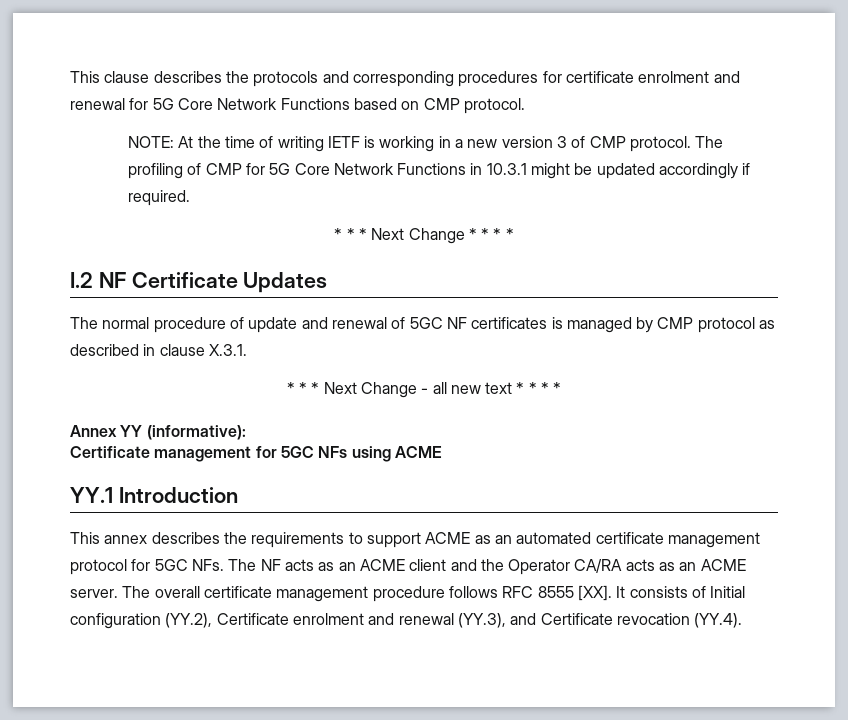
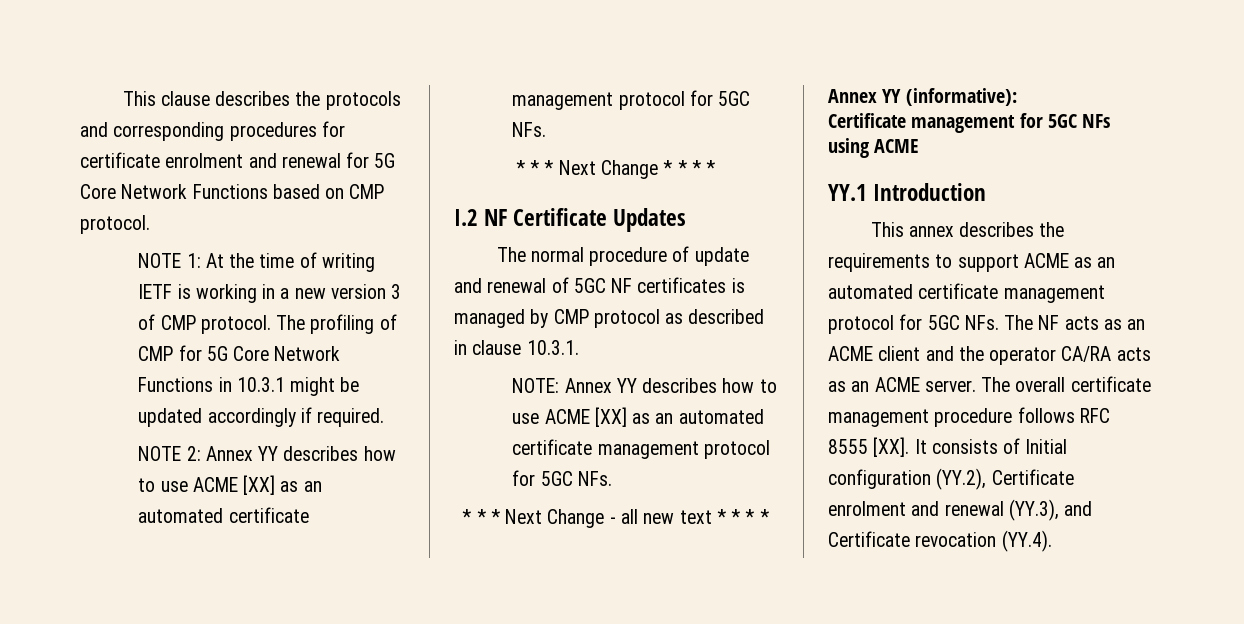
- NOTE: At the time of writing IETF is working in a new version 3 of CMP protocol.
+ NOTE 1: At the time of writing IETF is working in a new version 3 of CMP protocol.
+ NOTE 2: Annex YY describes how to use ACME [XX] as an automated certificate management protocol for 5GC NFs.
- The normal procedure of update and renewal of 5GC NF certificates is managed by CMP protocol as described in clause X.3.1.
+ The normal procedure of update and renewal of 5GC NF certificates is managed by CMP protocol as described in clause 10.3.1.
+ NOTE: Annex YY describes how to use ACME [XX] as an automated certificate management protocol for 5GC NFs.
- This annex describes the requirements to support ACME as an automated certificate management protocol for 5GC NFs. The NF acts as an ACME client and the Operator CA/RA acts as an ACME server.
+ This annex describes the requirements to support ACME as an automated certificate management protocol for 5GC NFs. The NF acts as an ACME client and the operator CA/RA acts as an ACME server.

